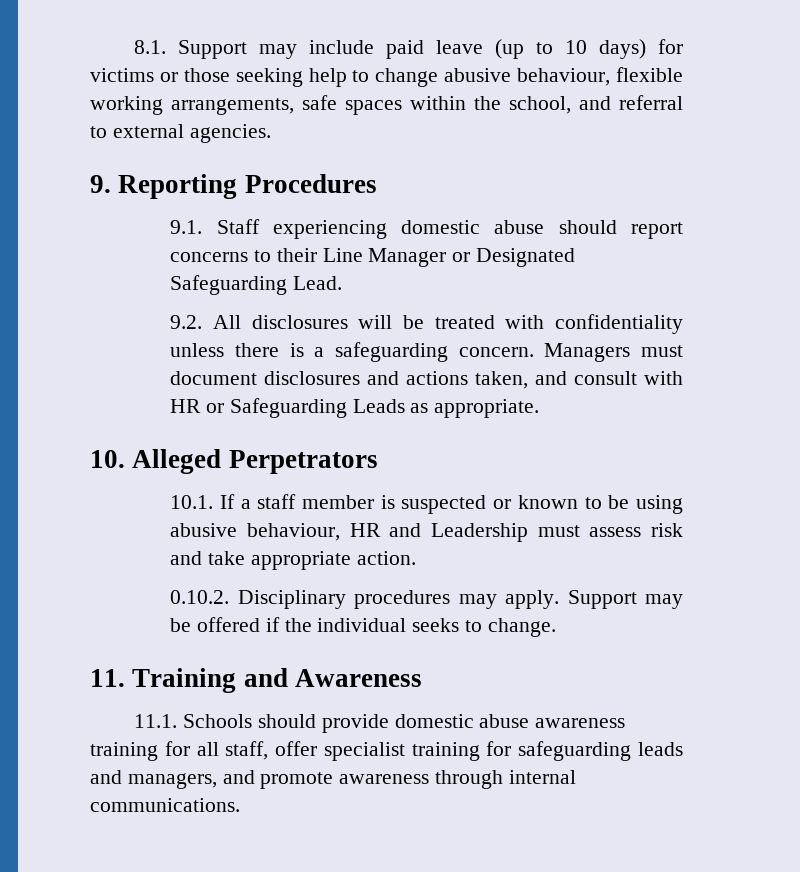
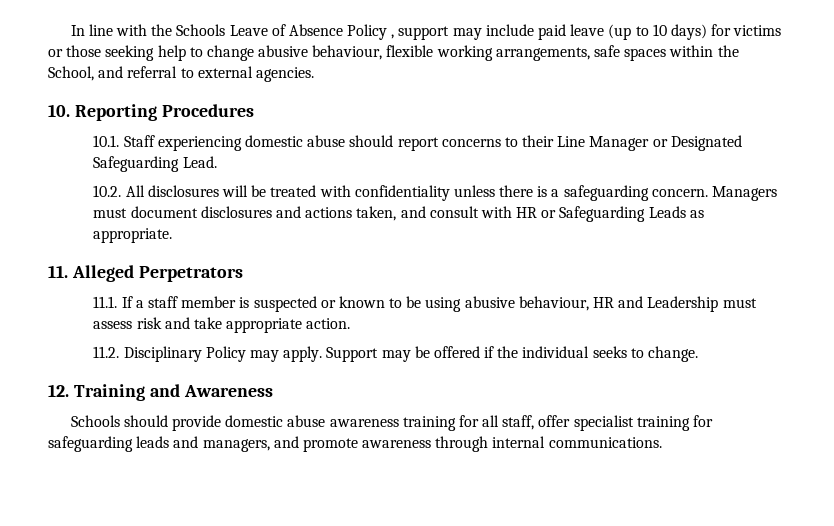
- 8.1. Support may include paid leave (up to 10 days) for victims or those seeking help to change abusive behaviour, flexible working arrangements, safe spaces within the school, and referral to external agencies.
+ In line with the Schools Leave of Absence Policy , support may include paid leave (up to 10 days) for victims or those seeking help to change abusive behaviour, flexible working arrangements, safe spaces within the School, and referral to external agencies.
- 9. Reporting Procedures
+ 10. Reporting Procedures
- 9.1. Staff experiencing domestic abuse should report concerns to their Line Manager or Designated Safeguarding Lead.
+ 10.1. Staff experiencing domestic abuse should report concerns to their Line Manager or Designated Safeguarding Lead.
- 9.2. All disclosures will be treated with confidentiality unless there is a safeguarding concern.
+ 10.2. All disclosures will be treated with confidentiality unless there is a safeguarding concern.
- 10. Alleged Perpetrators
+ 11. Alleged Perpetrators
- 10.1. If a staff member is suspected or known to be using abusive behaviour, HR and Leadership must assess risk and take appropriate action.
+ 11.1. If a staff member is suspected or known to be using abusive behaviour, HR and Leadership must assess risk and take appropriate action.
- 0.10.2. Disciplinary procedures may apply.
+ 11.2. Disciplinary Policy may apply.
- 11. Training and Awareness
+ 12. Training and Awareness
- 11.1. Schools should provide domestic abuse awareness training for all staff, offer specialist training for safeguarding leads and managers, and promote awareness through internal communications.
+ Schools should provide domestic abuse awareness training for all staff, offer specialist training for safeguarding leads and managers, and promote awareness through internal communications.

